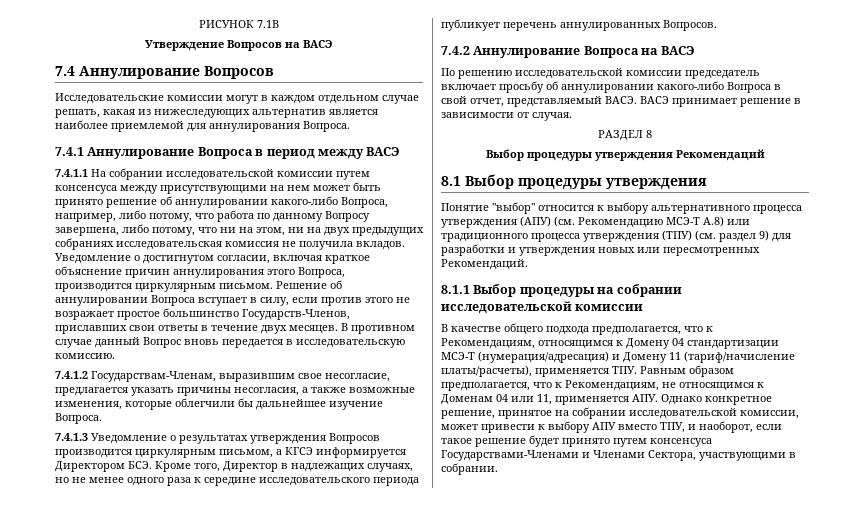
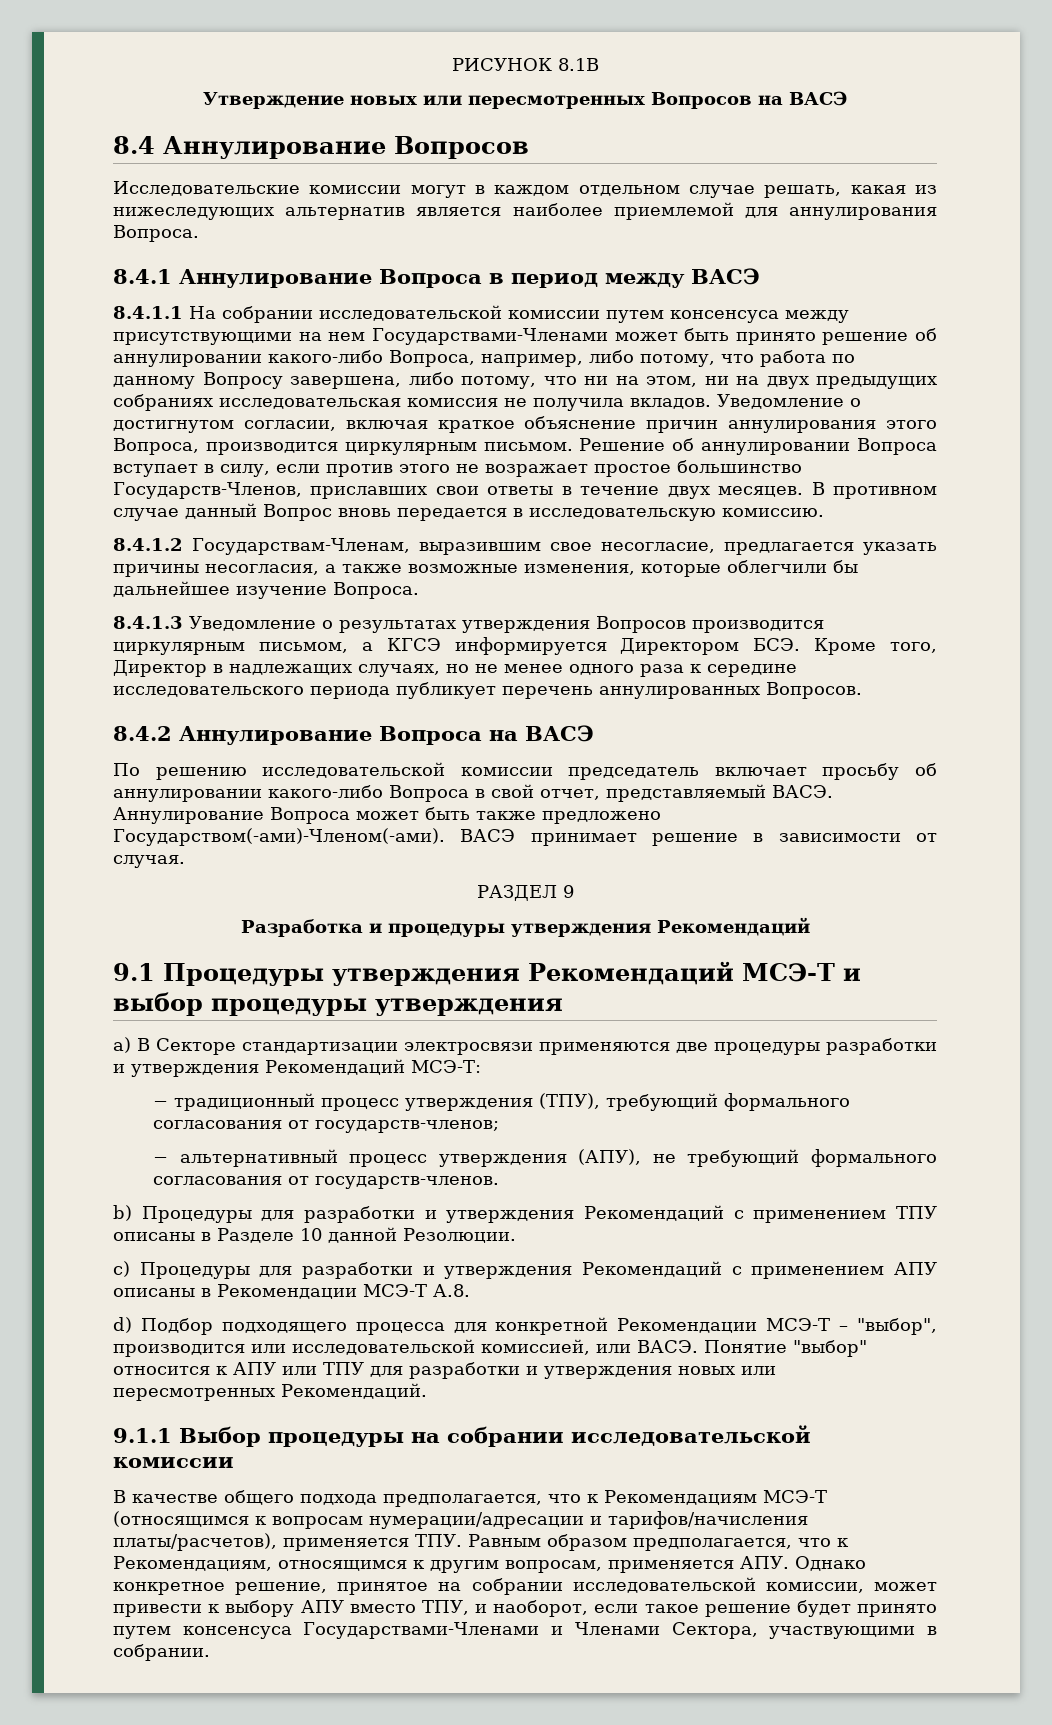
- РИСУНОК 7.1B
+ РИСУНОК 8.1B
- Утверждение Вопросов на ВАСЭ
+ Утверждение новых или пересмотренных Вопросов на ВАСЭ
- 7.4 Аннулирование Вопросов
+ 8.4 Аннулирование Вопросов
- 7.4.1 Аннулирование Вопроса в период между ВАСЭ
+ 8.4.1 Аннулирование Вопроса в период между ВАСЭ
- 7.4.1.1 На собрании исследовательской комиссии путем консенсуса между присутствующими на нем может быть принято решение об аннулировании какого-либо Вопроса, например, либо потому, что работа по данному Вопросу завершена, либо потому, что ни на этом, ни на двух предыдущих собраниях исследовательская комиссия не получила вкладов.
+ 8.4.1.1 На собрании исследовательской комиссии путем консенсуса между присутствующими на нем Государствами-Членами может быть принято решение об аннулировании какого-либо Вопроса, например, либо потому, что работа по данному Вопросу завершена, либо потому, что ни на этом, ни на двух предыдущих собраниях исследовательская комиссия не получила вкладов.
- 7.4.1.2 Государствам-Членам, выразившим свое несогласие, предлагается указать причины несогласия, а также возможные изменения, которые облегчили бы дальнейшее изучение Вопроса.
+ 8.4.1.2 Государствам-Членам, выразившим свое несогласие, предлагается указать причины несогласия, а также возможные изменения, которые облегчили бы дальнейшее изучение Вопроса.
- 7.4.1.3 Уведомление о результатах утверждения Вопросов производится циркулярным письмом, а КГСЭ информируется Директором БСЭ. Кроме того, Директор в надлежащих случаях, но не менее одного раза к середине исследовательского периода публикует перечень аннулированных Вопросов.
+ 8.4.1.3 Уведомление о результатах утверждения Вопросов производится циркулярным письмом, а КГСЭ информируется Директором БСЭ. Кроме того, Директор в надлежащих случаях, но не менее одного раза к середине исследовательского периода публикует перечень аннулированных Вопросов.
- 7.4.2 Аннулирование Вопроса на ВАСЭ
+ 8.4.2 Аннулирование Вопроса на ВАСЭ
+ Аннулирование Вопроса может быть также предложено Государством(-ами)-Членом(-ами).
- РАЗДЕЛ 8
- Выбор процедуры утверждения Рекомендаций
+ РАЗДЕЛ 9
+ Разработка и процедуры утверждения Рекомендаций
- 8.1 Выбор процедуры утверждения
- Понятие "выбор" относится к выбору альтернативного процесса утверждения (АПУ) (см. Рекомендацию МСЭ-Т А.8) или традиционного процесса утверждения (ТПУ) (см. раздел 9) для разработки и утверждения новых или пересмотренных Рекомендаций.
+ 9.1 Процедуры утверждения Рекомендаций МСЭ-Т и выбор процедуры утверждения
+ а) В Секторе стандартизации электросвязи применяются две процедуры разработки и утверждения Рекомендаций МСЭ-Т:
+ − традиционный процесс утверждения (ТПУ), требующий формального согласования от государств-членов;
+ − альтернативный процесс утверждения (АПУ), не требующий формального согласования от государств-членов.
+ b) Процедуры для разработки и утверждения Рекомендаций с применением ТПУ описаны в Разделе 10 данной Резолюции.
+ c) Процедуры для разработки и утверждения Рекомендаций с применением АПУ описаны в Рекомендации МСЭ-Т А.8.
+ d) Подбор подходящего процесса для конкретной Рекомендации МСЭ-Т – "выбор", производится или исследовательской комиссией, или ВАСЭ. Понятие "выбор" относится к АПУ или ТПУ для разработки и утверждения новых или пересмотренных Рекомендаций.
- 8.1.1 Выбор процедуры на собрании исследовательской комиссии
+ 9.1.1 Выбор процедуры на собрании исследовательской комиссии
- В качестве общего подхода предполагается, что к Рекомендациям, относящимся к Домену 04 стандартизации МСЭ-Т (нумерация/адресация) и Домену 11 (тариф/начисление платы/расчеты), применяется ТПУ. Равным образом предполагается, что к Рекомендациям, не относящимся к Доменам 04 или 11, применяется АПУ. Однако конкретное решение, принятое на собрании исследовательской комиссии, может привести к выбору АПУ вместо ТПУ, и наоборот, если такое решение будет принято путем консенсуса Государствами-Членами и Членами Сектора, участвующими в собрании.
+ В качестве общего подхода предполагается, что к Рекомендациям МСЭ-Т (относящимся к вопросам нумерации/адресации и тарифов/начисления платы/расчетов), применяется ТПУ. Равным образом предполагается, что к Рекомендациям, относящимся к другим вопросам, применяется АПУ. Однако конкретное решение, принятое на собрании исследовательской комиссии, может привести к выбору АПУ вместо ТПУ, и наоборот, если такое решение будет принято путем консенсуса Государствами-Членами и Членами Сектора, участвующими в собрании.

